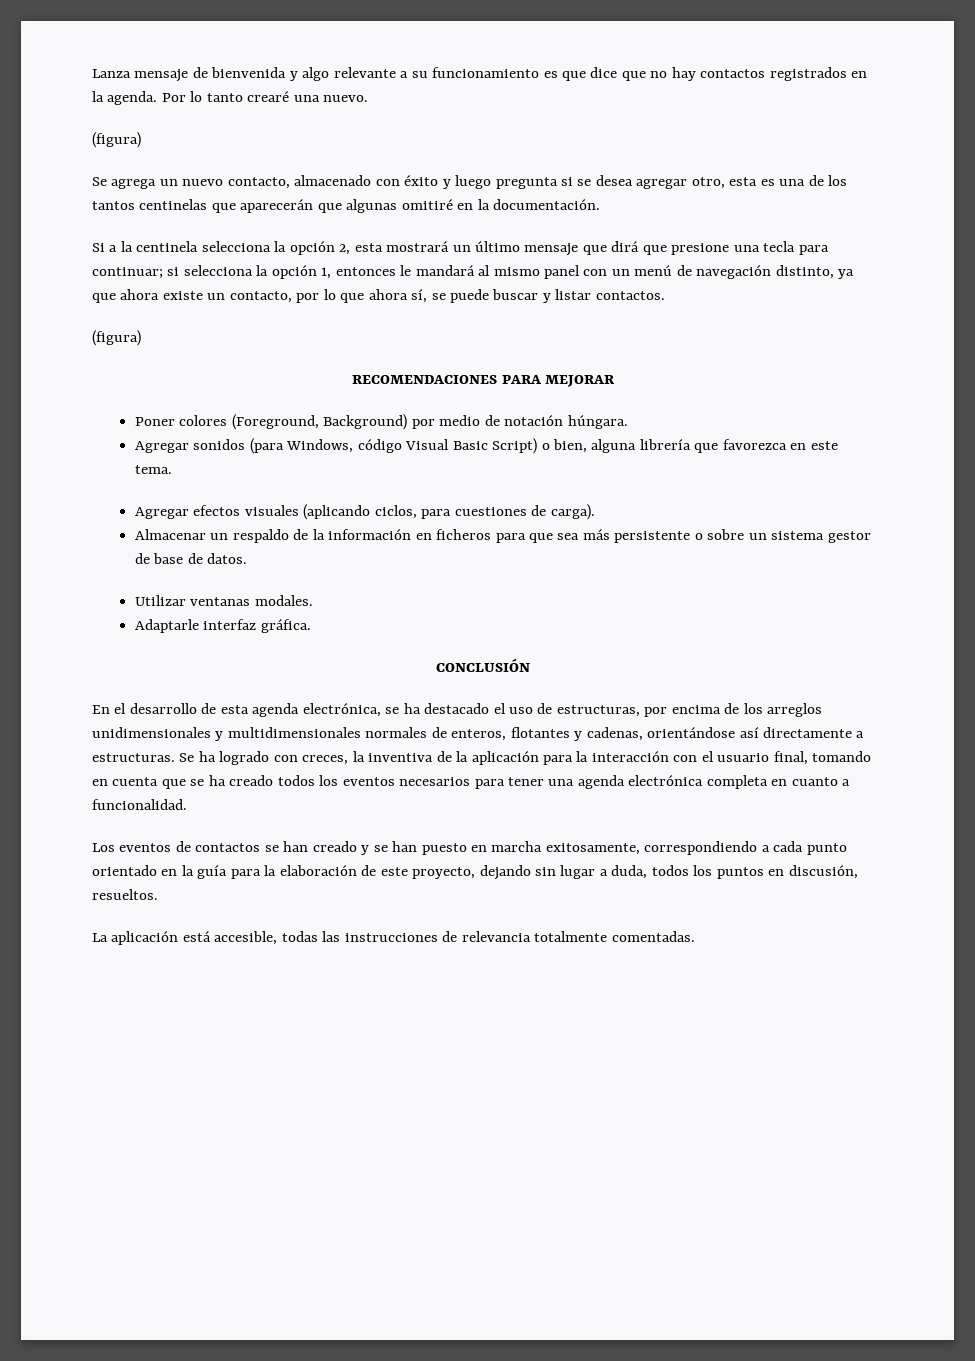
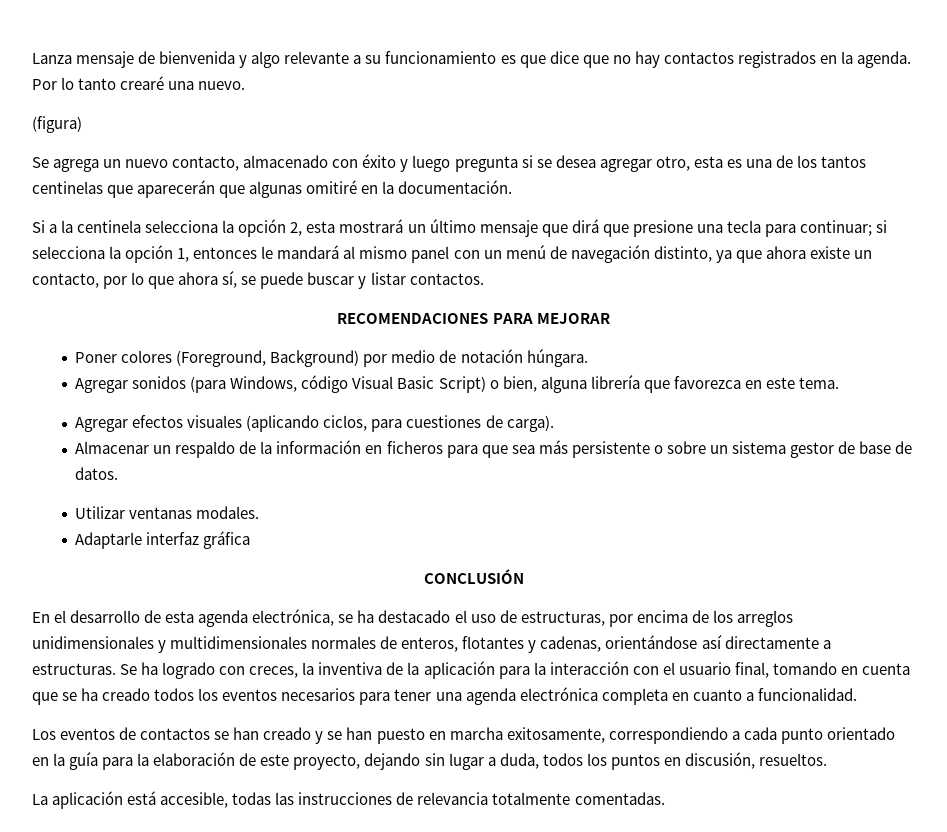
  Si a la centinela selecciona la opción 2, esta mostrará un último mensaje que dirá que presione una tecla para continuar; si selecciona la opción 1, entonces le mandará al mismo panel con un menú de navegación distinto, ya que ahora existe un contacto, por lo que ahora sí, se puede buscar y listar contactos.
- (figura)
- Adaptarle interfaz gráfica.
+ Adaptarle interfaz gráfica

